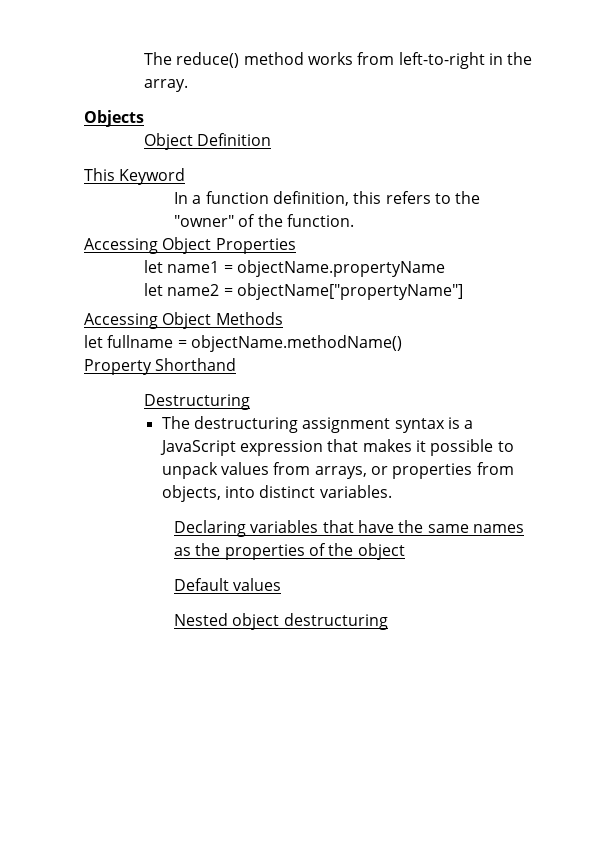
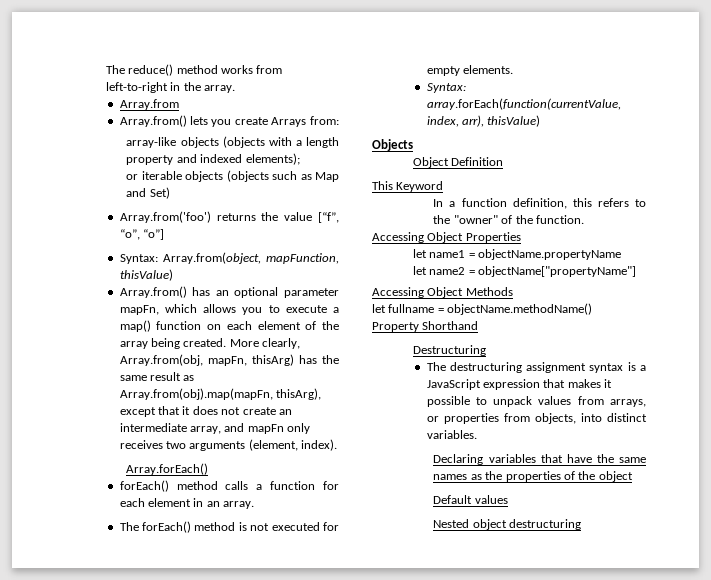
+ Array.from
+ Array.from() lets you create Arrays from:
+ array-like objects (objects with a length property and indexed elements);
+ or iterable objects (objects such as Map and Set)
+ Array.from('foo') returns the value [“f”, “o”, “o”]
+ Syntax: Array.from(object, mapFunction, thisValue)
+ Array.from() has an optional parameter mapFn, which allows you to execute a map() function on each element of the array being created. More clearly, Array.from(obj, mapFn, thisArg) has the same result as Array.from(obj).map(mapFn, thisArg), except that it does not create an intermediate array, and mapFn only receives two arguments (element, index).
+ Array.forEach()
+ forEach() method calls a function for each element in an array.
+ The forEach() method is not executed for empty elements.
+ Syntax: array.forEach(function(currentValue, index, arr), thisValue)

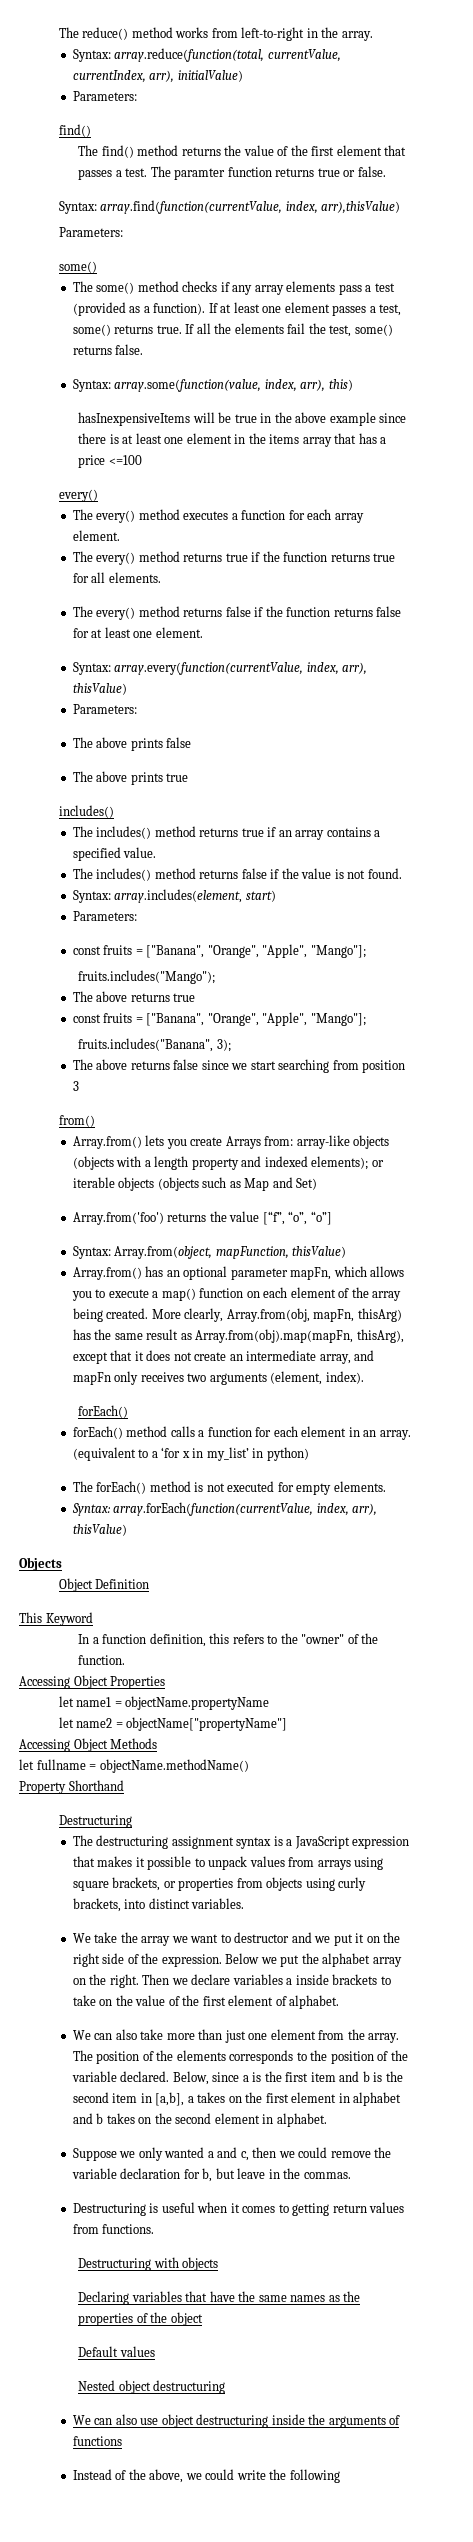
- Array.from
+ Syntax: array.reduce(function(total, currentValue, currentIndex, arr), initialValue)
+ Parameters:
+ find()
+ The find() method returns the value of the first element that passes a test. The paramter function returns true or false.
+ Syntax: array.find(function(currentValue, index, arr),thisValue)
+ Parameters:
+ some()
+ The some() method checks if any array elements pass a test (provided as a function). If at least one element passes a test, some() returns true. If all the elements fail the test, some() returns false.
+ Syntax: array.some(function(value, index, arr), this)
+ hasInexpensiveItems will be true in the above example since there is at least one element in the items array that has a price <=100
+ every()
+ The every() method executes a function for each array element.
+ The every() method returns true if the function returns true for all elements.
+ The every() method returns false if the function returns false for at least one element.
+ Syntax: array.every(function(currentValue, index, arr), thisValue)
+ Parameters:
+ The above prints false
+ The above prints true
+ includes()
+ The includes() method returns true if an array contains a specified value.
+ The includes() method returns false if the value is not found.
+ Syntax: array.includes(element, start)
+ Parameters:
+ const fruits = ["Banana", "Orange", "Apple", "Mango"];
+ fruits.includes("Mango");
+ The above returns true
+ const fruits = ["Banana", "Orange", "Apple", "Mango"];
+ fruits.includes("Banana", 3);
+ The above returns false since we start searching from position 3
+ from()
- Array.from() lets you create Arrays from:
- array-like objects (objects with a length property and indexed elements);
- or iterable objects (objects such as Map and Set)
+ Array.from() lets you create Arrays from: array-like objects (objects with a length property and indexed elements); or iterable objects (objects such as Map and Set)
  More clearly, Array.from(obj, mapFn, thisArg) has the same result as Array.from(obj).map(mapFn, thisArg), except that it does not create an intermediate array, and mapFn only receives two arguments (element, index).
- Array.forEach()
+ forEach()
+ (equivalent to a ‘for x in my_list’ in python)
- The destructuring assignment syntax is a JavaScript expression that makes it possible to unpack values from arrays, or properties from objects, into distinct variables.
+ The destructuring assignment syntax is a JavaScript expression that makes it possible to unpack values from arrays using square brackets, or properties from objects using curly brackets, into distinct variables.
+ We take the array we want to destructor and we put it on the right side of the expression. Below we put the alphabet array on the right. Then we declare variables a inside brackets to take on the value of the first element of alphabet.
+ We can also take more than just one element from the array. The position of the elements corresponds to the position of the variable declared. Below, since a is the first item and b is the second item in [a,b], a takes on the first element in alphabet and b takes on the second element in alphabet.
+ Suppose we only wanted a and c, then we could remove the variable declaration for b, but leave in the commas.
+ Destructuring is useful when it comes to getting return values from functions.
+ Destructuring with objects
+ We can also use object destructuring inside the arguments of functions
+ Instead of the above, we could write the following

